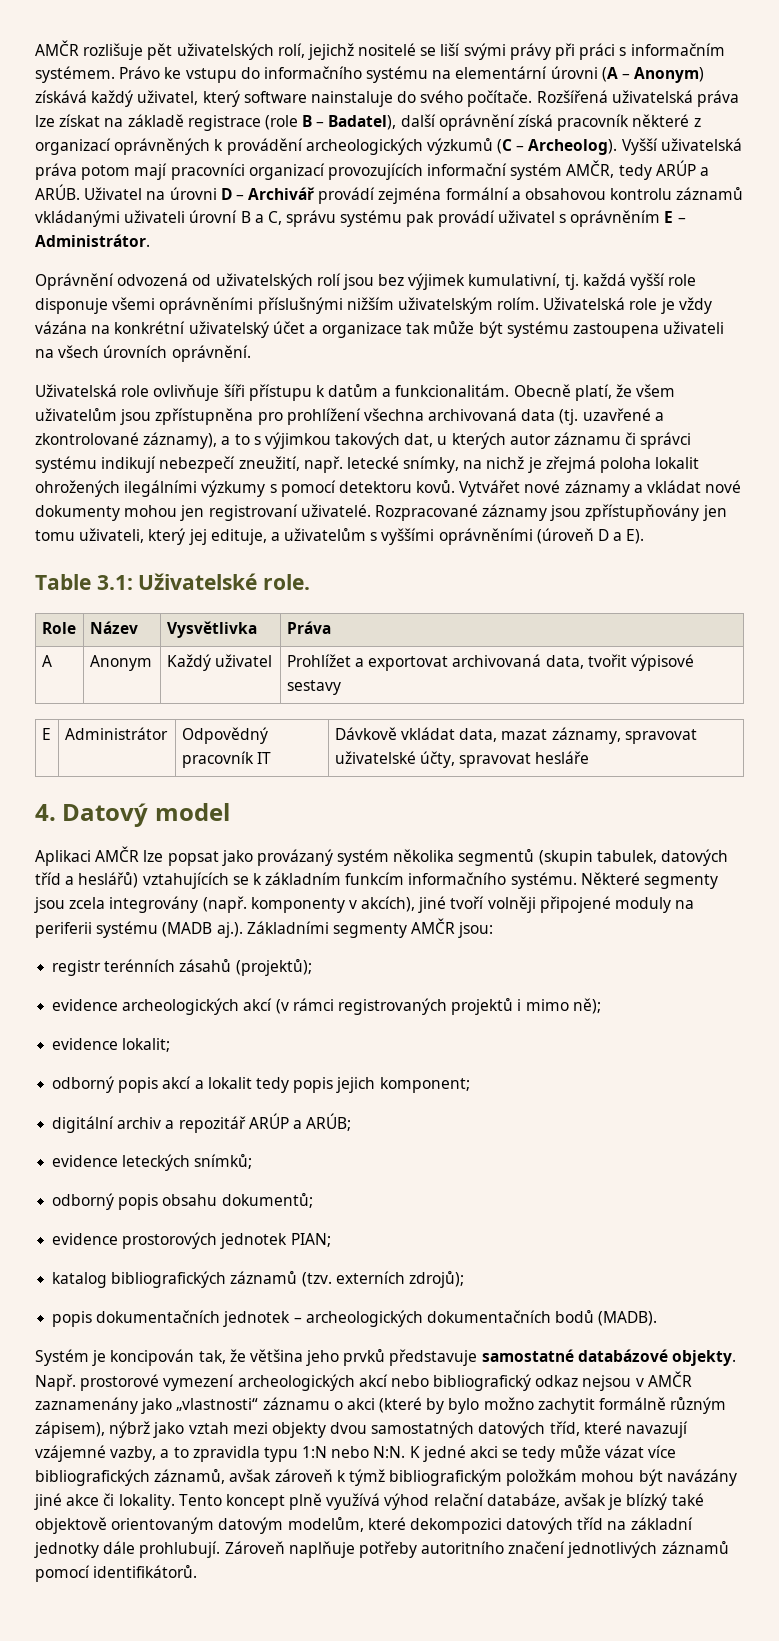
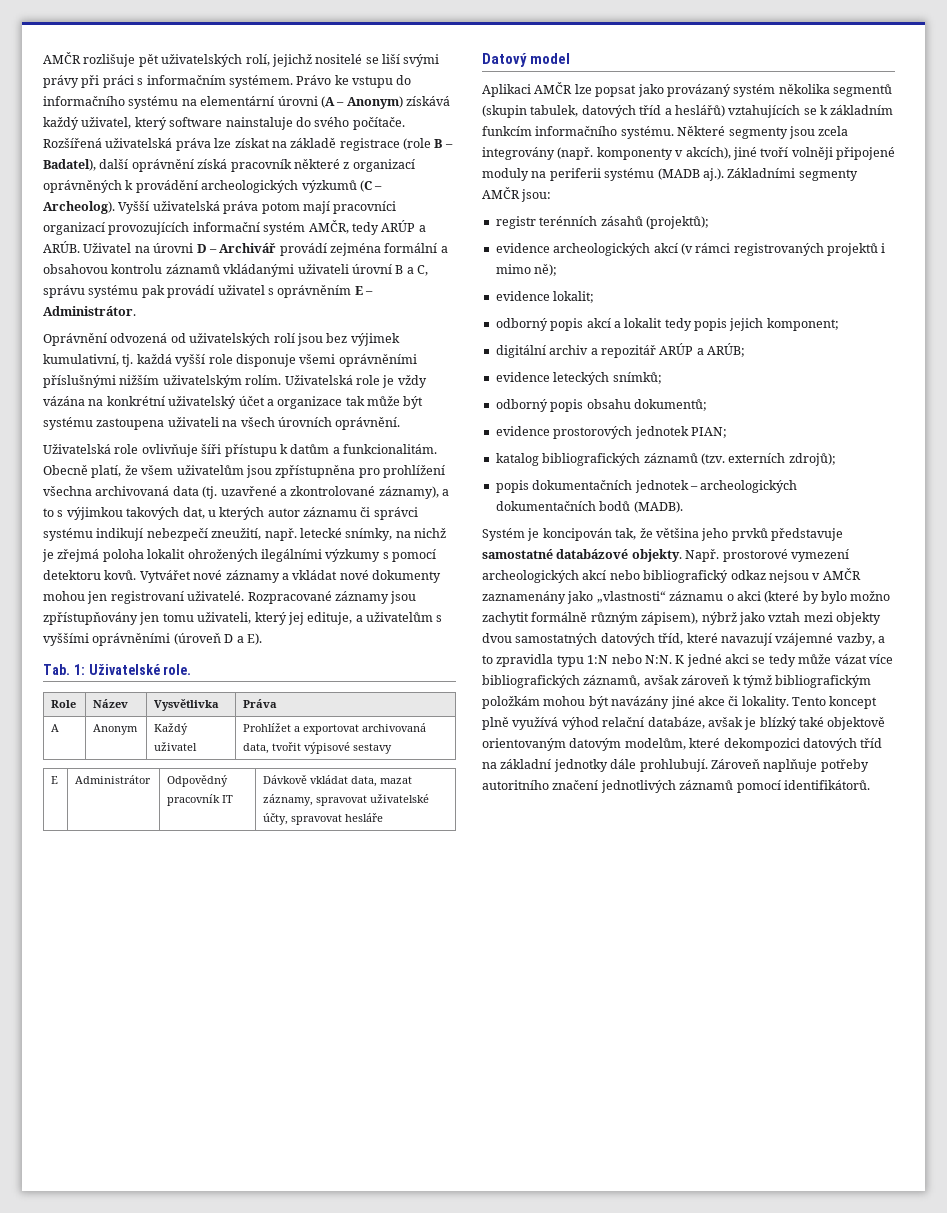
- Table 3.1: Uživatelské role.
+ Tab. 1: Uživatelské role.
- 4. Datový model
+ Datový model

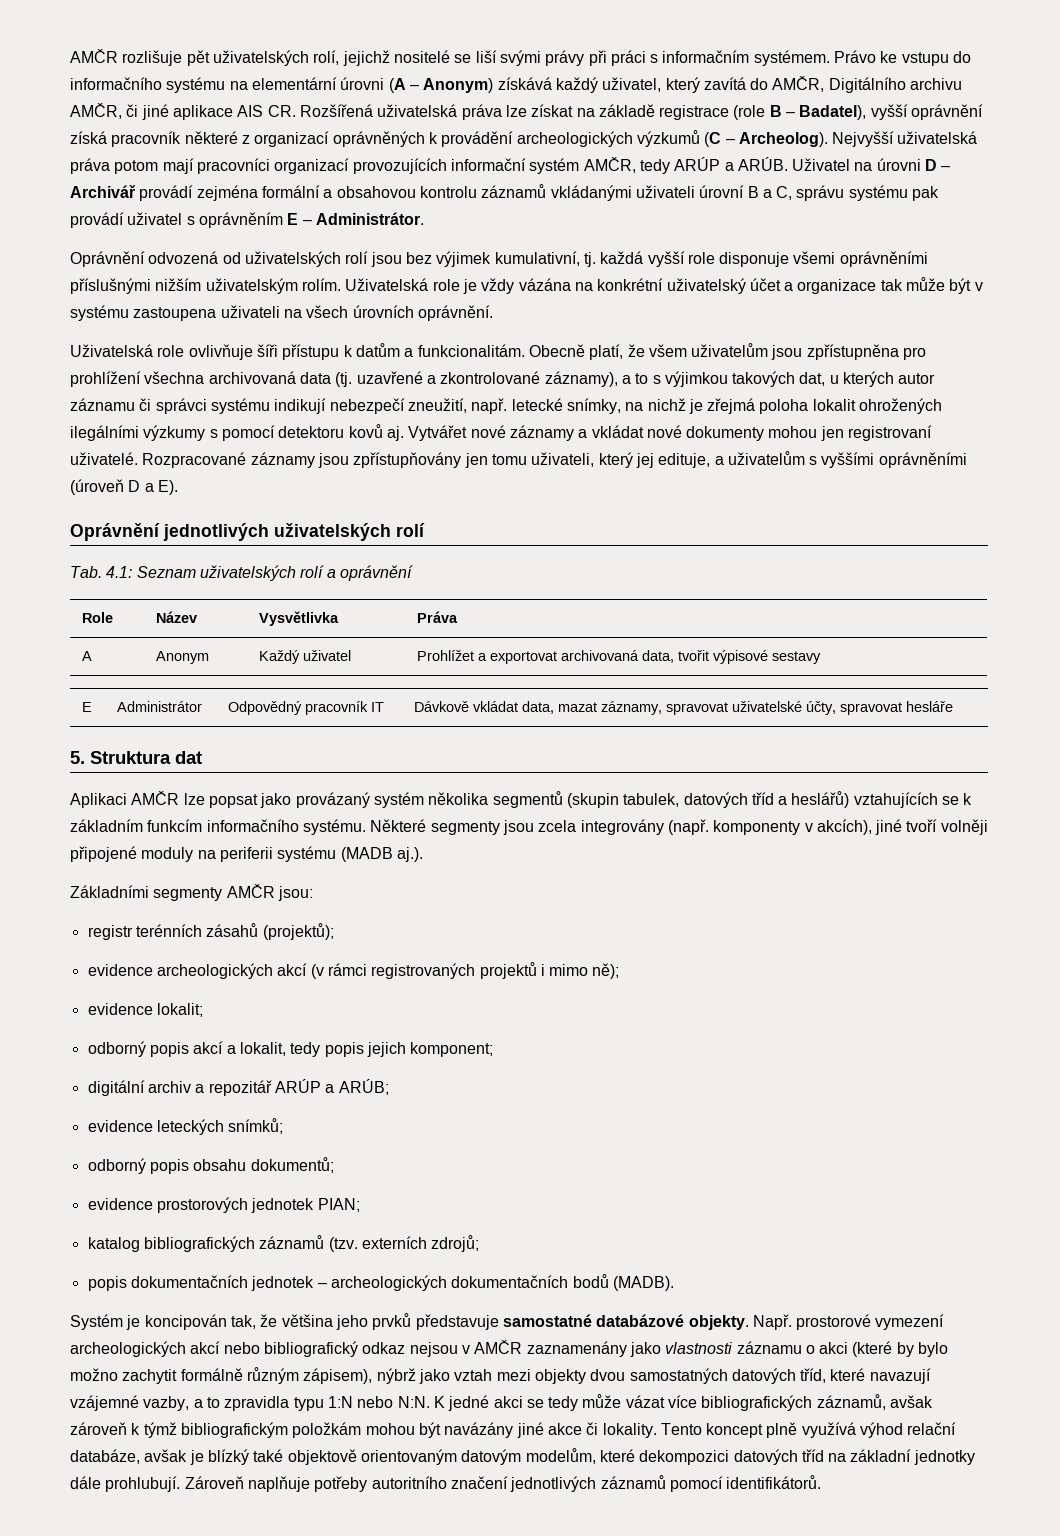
- Právo ke vstupu do informačního systému na elementární úrovni (A – Anonym) získává každý uživatel, který software nainstaluje do svého počítače. Rozšířená uživatelská práva lze získat na základě registrace (role B – Badatel), další oprávnění získá pracovník některé z organizací oprávněných k provádění archeologických výzkumů (C – Archeolog).
+ Právo ke vstupu do informačního systému na elementární úrovni (A – Anonym) získává každý uživatel, který zavítá do AMČR, Digitálního archivu AMČR, či jiné aplikace AIS CR. Rozšířená uživatelská práva lze získat na základě registrace (role B – Badatel), vyšší oprávnění získá pracovník některé z organizací oprávněných k provádění archeologických výzkumů (C – Archeolog).
- Vyšší uživatelská práva potom mají pracovníci organizací provozujících informační systém AMČR, tedy ARÚP a ARÚB.
+ Nejvyšší uživatelská práva potom mají pracovníci organizací provozujících informační systém AMČR, tedy ARÚP a ARÚB.
- Uživatelská role je vždy vázána na konkrétní uživatelský účet a organizace tak může být systému zastoupena uživateli na všech úrovních oprávnění.
+ Uživatelská role je vždy vázána na konkrétní uživatelský účet a organizace tak může být v systému zastoupena uživateli na všech úrovních oprávnění.
- Obecně platí, že všem uživatelům jsou zpřístupněna pro prohlížení všechna archivovaná data (tj. uzavřené a zkontrolované záznamy), a to s výjimkou takových dat, u kterých autor záznamu či správci systému indikují nebezpečí zneužití, např. letecké snímky, na nichž je zřejmá poloha lokalit ohrožených ilegálními výzkumy s pomocí detektoru kovů.
+ Obecně platí, že všem uživatelům jsou zpřístupněna pro prohlížení všechna archivovaná data (tj. uzavřené a zkontrolované záznamy), a to s výjimkou takových dat, u kterých autor záznamu či správci systému indikují nebezpečí zneužití, např. letecké snímky, na nichž je zřejmá poloha lokalit ohrožených ilegálními výzkumy s pomocí detektoru kovů aj.
- Tab. 1: Uživatelské role.
+ Oprávnění jednotlivých uživatelských rolí
+ Tab. 4.1: Seznam uživatelských rolí a oprávnění
- Datový model
+ 5. Struktura dat
- Některé segmenty jsou zcela integrovány (např. komponenty v akcích), jiné tvoří volněji připojené moduly na periferii systému (MADB aj.). Základními segmenty AMČR jsou:
+ Některé segmenty jsou zcela integrovány (např. komponenty v akcích), jiné tvoří volněji připojené moduly na periferii systému (MADB aj.).
+ Základními segmenty AMČR jsou:
- odborný popis akcí a lokalit tedy popis jejich komponent;
+ odborný popis akcí a lokalit, tedy popis jejich komponent;
- katalog bibliografických záznamů (tzv. externích zdrojů);
+ katalog bibliografických záznamů (tzv. externích zdrojů;
- Např. prostorové vymezení archeologických akcí nebo bibliografický odkaz nejsou v AMČR zaznamenány jako „vlastnosti“ záznamu o akci (které by bylo možno zachytit formálně různým zápisem), nýbrž jako vztah mezi objekty dvou samostatných datových tříd, které navazují vzájemné vazby, a to zpravidla typu 1:N nebo N:N. K jedné akci se tedy může vázat více bibliografických záznamů, avšak zároveň k týmž bibliografickým položkám mohou být navázány jiné akce či lokality.
+ Např. prostorové vymezení archeologických akcí nebo bibliografický odkaz nejsou v AMČR zaznamenány jako vlastnosti záznamu o akci (které by bylo možno zachytit formálně různým zápisem), nýbrž jako vztah mezi objekty dvou samostatných datových tříd, které navazují vzájemné vazby, a to zpravidla typu 1:N nebo N:N. K jedné akci se tedy může vázat více bibliografických záznamů, avšak zároveň k týmž bibliografickým položkám mohou být navázány jiné akce či lokality.

